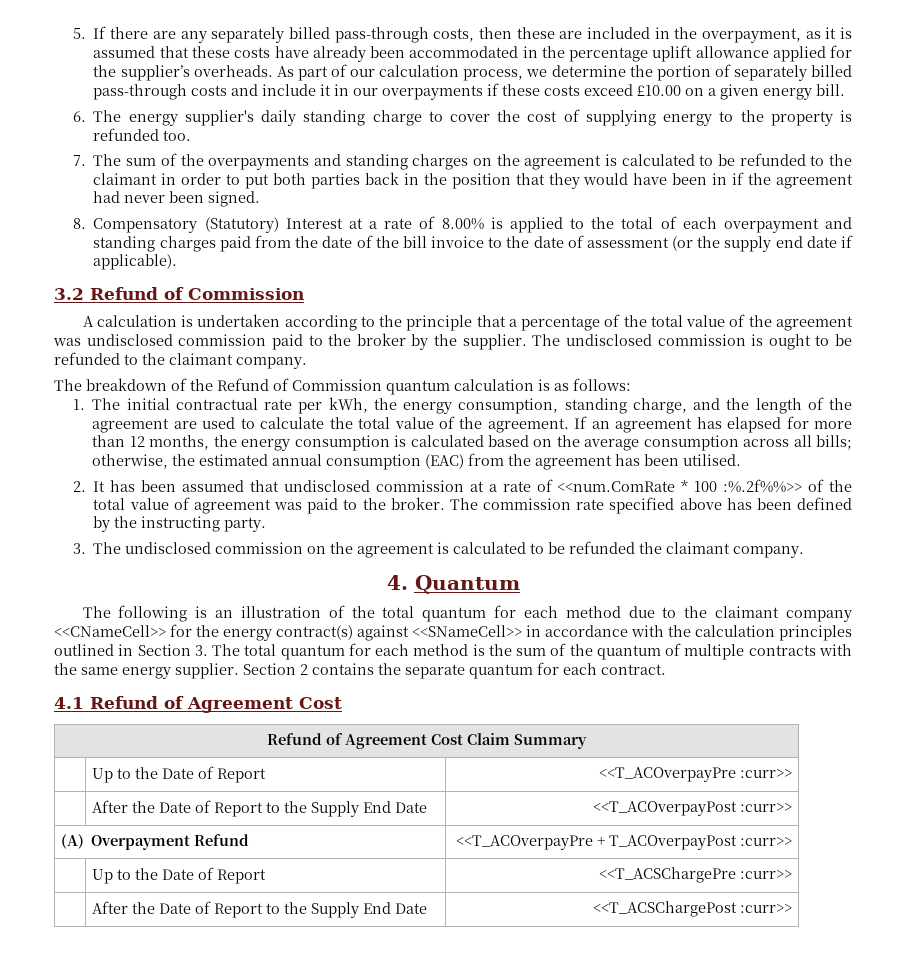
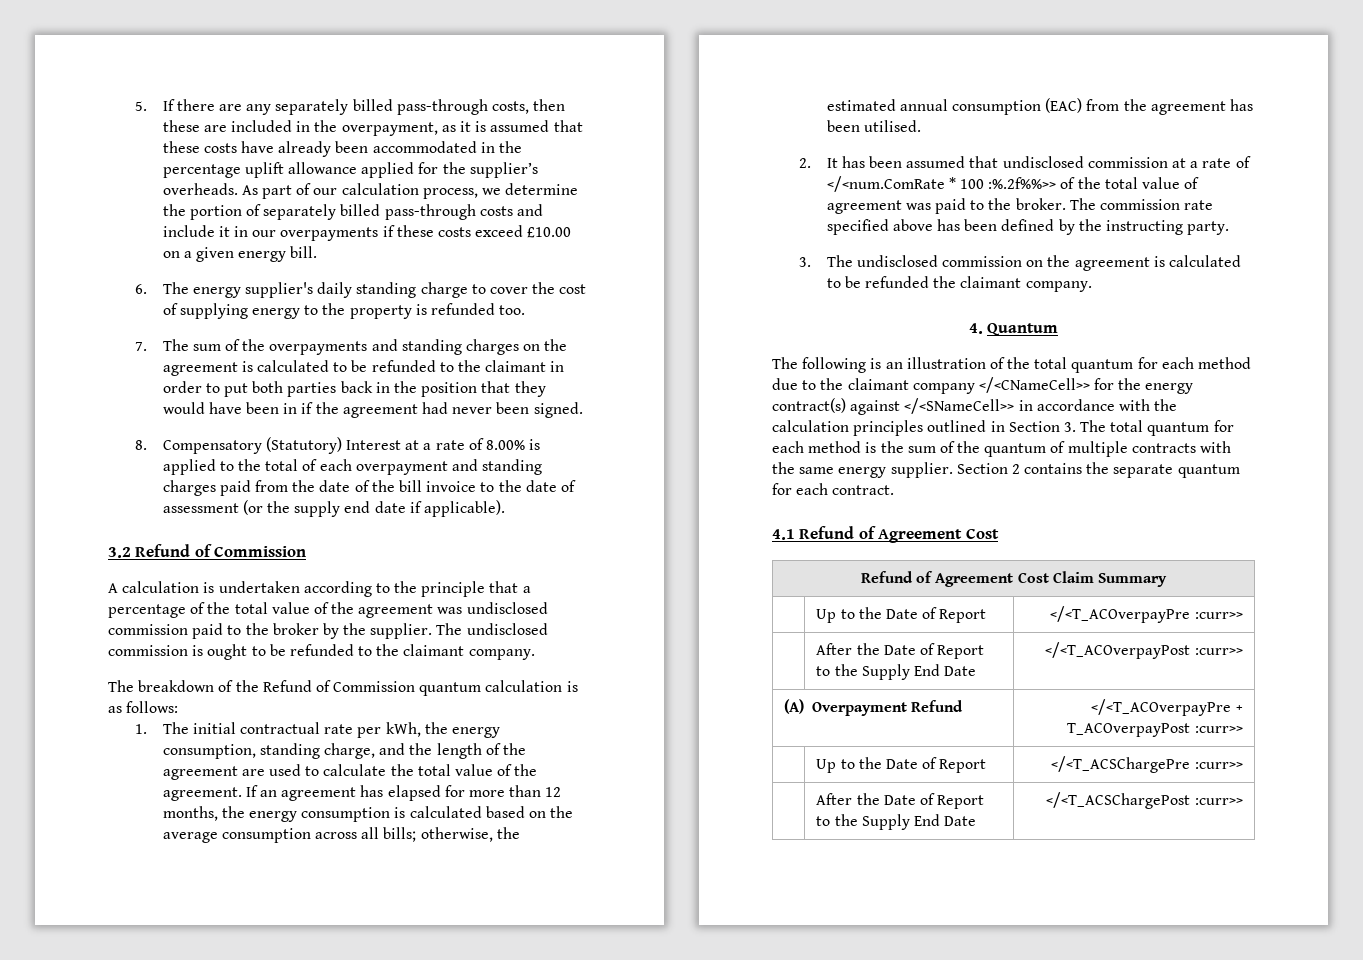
- 2. It has been assumed that undisclosed commission at a rate of <<num.ComRate * 100 :%.2f%%>> of the total value of agreement was paid to the broker.
+ 2. It has been assumed that undisclosed commission at a rate of </<num.ComRate * 100 :%.2f%%>> of the total value of agreement was paid to the broker.
- The following is an illustration of the total quantum for each method due to the claimant company <<CNameCell>> for the energy contract(s) against <<SNameCell>> in accordance with the calculation principles outlined in Section 3. The total quantum for each method is the sum of the quantum of multiple contracts with the same energy supplier.
+ The following is an illustration of the total quantum for each method due to the claimant company </<CNameCell>> for the energy contract(s) against </<SNameCell>> in accordance with the calculation principles outlined in Section 3. The total quantum for each method is the sum of the quantum of multiple contracts with the same energy supplier.
- | Up to the Date of Report | <<T_ACOverpayPre :curr>>
+ | Up to the Date of Report | </<T_ACOverpayPre :curr>>
- | After the Date of Report to the Supply End Date | <<T_ACOverpayPost :curr>>
+ | After the Date of Report to the Supply End Date | </<T_ACOverpayPost :curr>>
- (A) Overpayment Refund | <<T_ACOverpayPre + T_ACOverpayPost :curr>>
+ (A) Overpayment Refund | </<T_ACOverpayPre + T_ACOverpayPost :curr>>
- | Up to the Date of Report | <<T_ACSChargePre :curr>>
+ | Up to the Date of Report | </<T_ACSChargePre :curr>>
- | After the Date of Report to the Supply End Date | <<T_ACSChargePost :curr>>
+ | After the Date of Report to the Supply End Date | </<T_ACSChargePost :curr>>

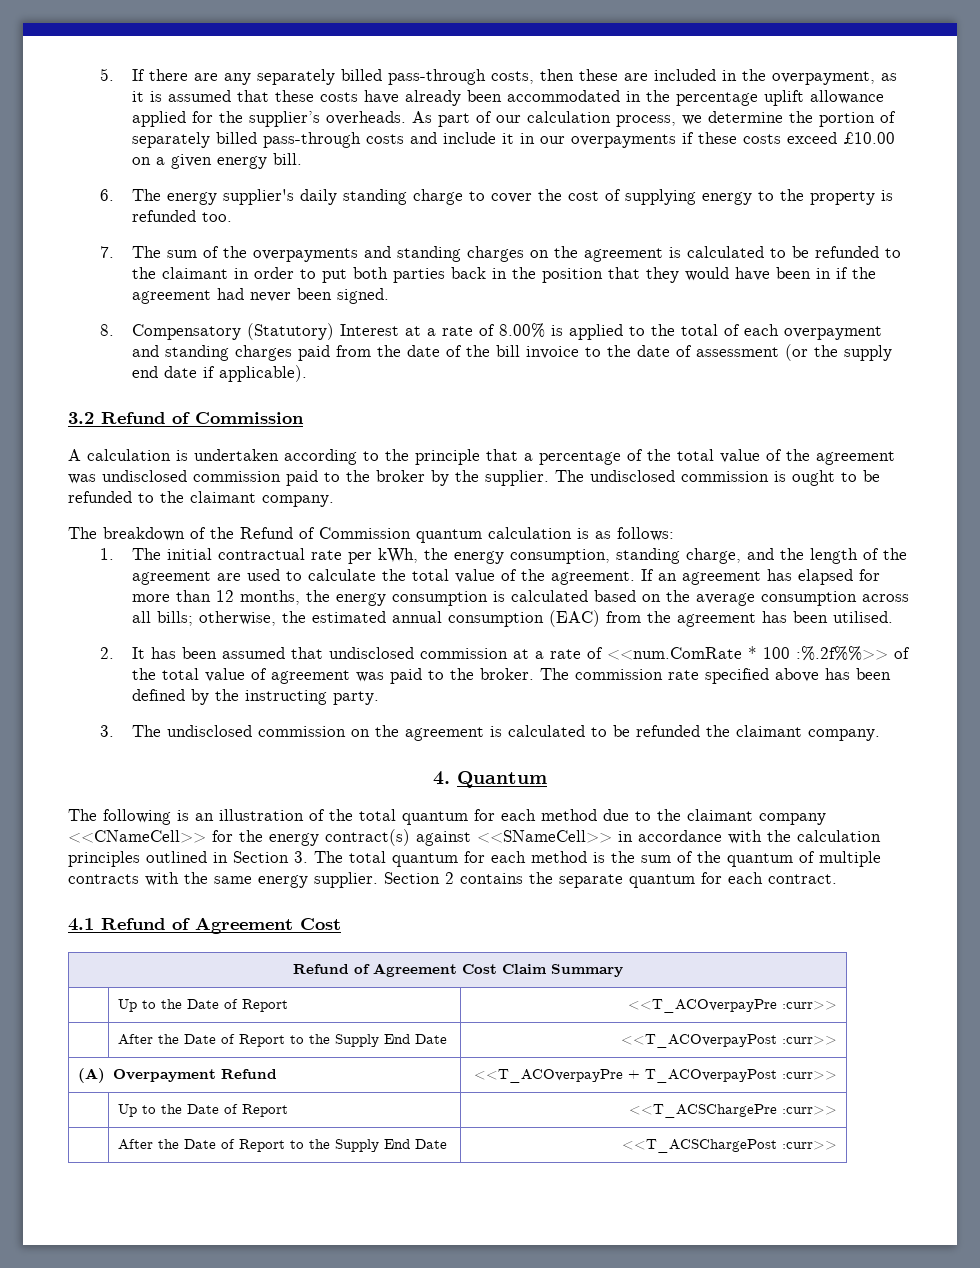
- 2. It has been assumed that undisclosed commission at a rate of </<num.ComRate * 100 :%.2f%%>> of the total value of agreement was paid to the broker.
+ 2. It has been assumed that undisclosed commission at a rate of <<num.ComRate * 100 :%.2f%%>> of the total value of agreement was paid to the broker.
- The following is an illustration of the total quantum for each method due to the claimant company </<CNameCell>> for the energy contract(s) against </<SNameCell>> in accordance with the calculation principles outlined in Section 3. The total quantum for each method is the sum of the quantum of multiple contracts with the same energy supplier.
+ The following is an illustration of the total quantum for each method due to the claimant company <<CNameCell>> for the energy contract(s) against <<SNameCell>> in accordance with the calculation principles outlined in Section 3. The total quantum for each method is the sum of the quantum of multiple contracts with the same energy supplier.
- | Up to the Date of Report | </<T_ACOverpayPre :curr>>
+ | Up to the Date of Report | <<T_ACOverpayPre :curr>>
- | After the Date of Report to the Supply End Date | </<T_ACOverpayPost :curr>>
+ | After the Date of Report to the Supply End Date | <<T_ACOverpayPost :curr>>
- (A) Overpayment Refund | </<T_ACOverpayPre + T_ACOverpayPost :curr>>
+ (A) Overpayment Refund | <<T_ACOverpayPre + T_ACOverpayPost :curr>>
- | Up to the Date of Report | </<T_ACSChargePre :curr>>
+ | Up to the Date of Report | <<T_ACSChargePre :curr>>
- | After the Date of Report to the Supply End Date | </<T_ACSChargePost :curr>>
+ | After the Date of Report to the Supply End Date | <<T_ACSChargePost :curr>>

